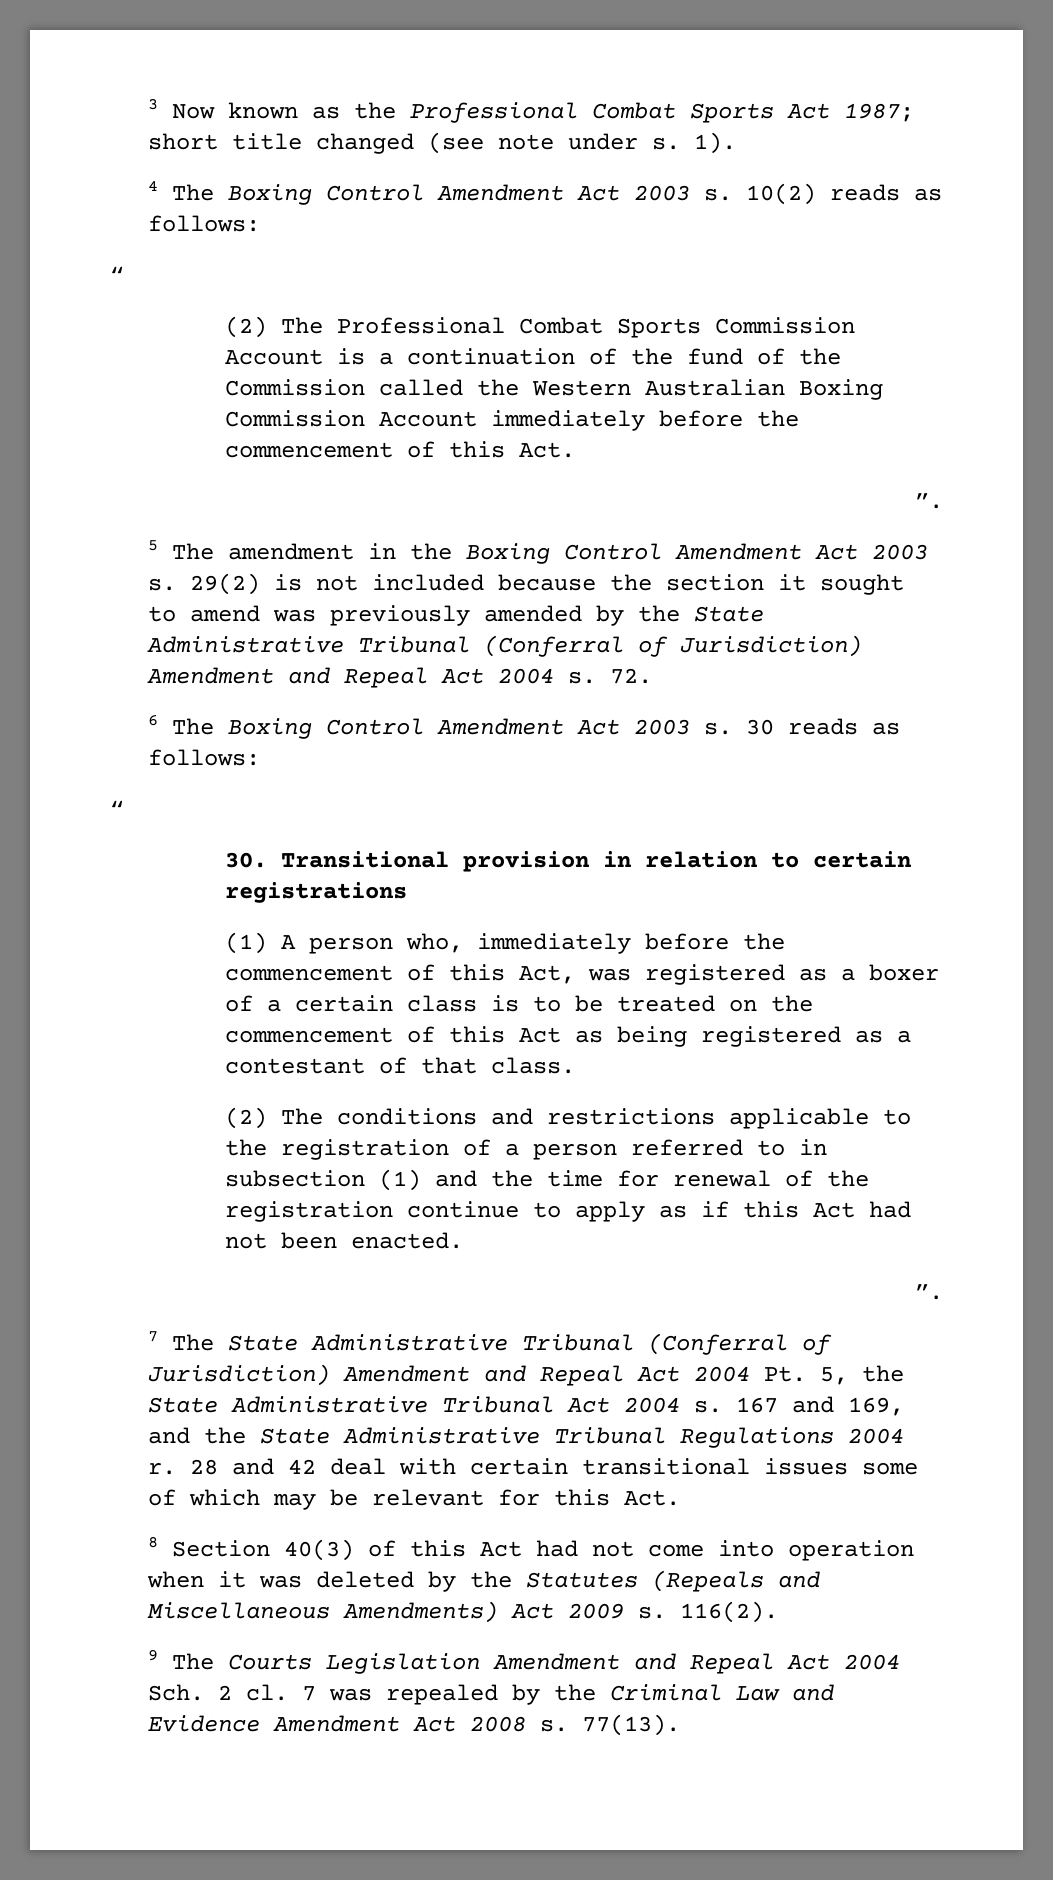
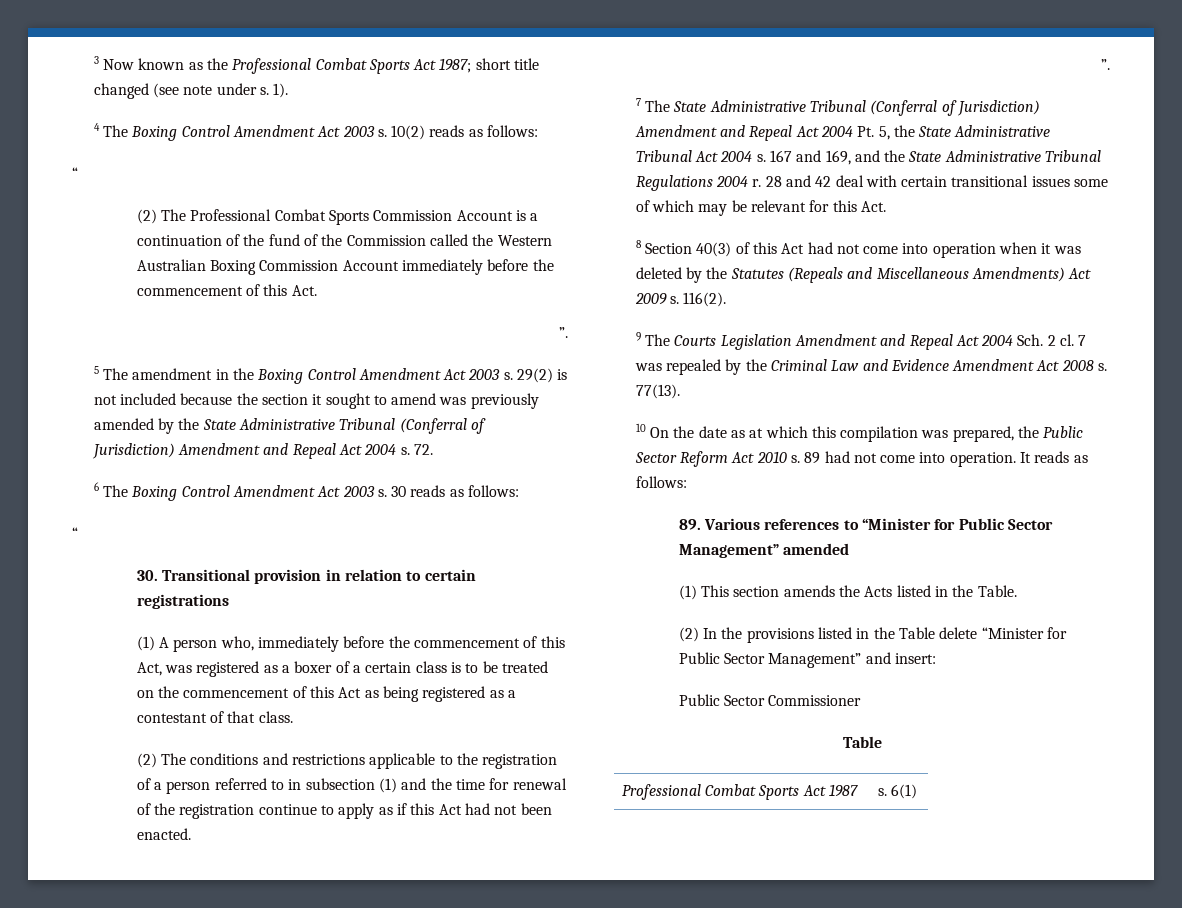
+ 10 On the date as at which this compilation was prepared, the Public Sector Reform Act 2010 s. 89 had not come into operation. It reads as follows:
+ 89. Various references to “Minister for Public Sector Management” amended
+ (1) This section amends the Acts listed in the Table.
+ (2) In the provisions listed in the Table delete “Minister for Public Sector Management” and insert:
+ Public Sector Commissioner
+ Table
+ Professional Combat Sports Act 1987 | s. 6(1)

